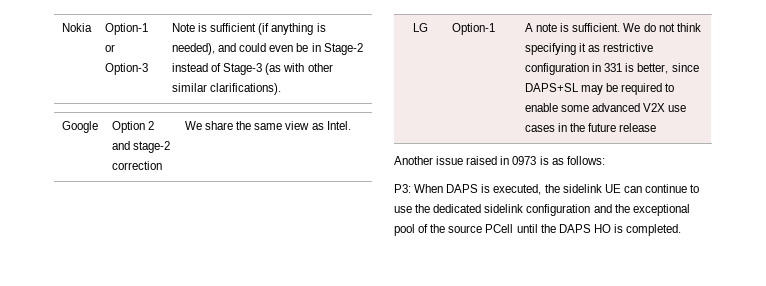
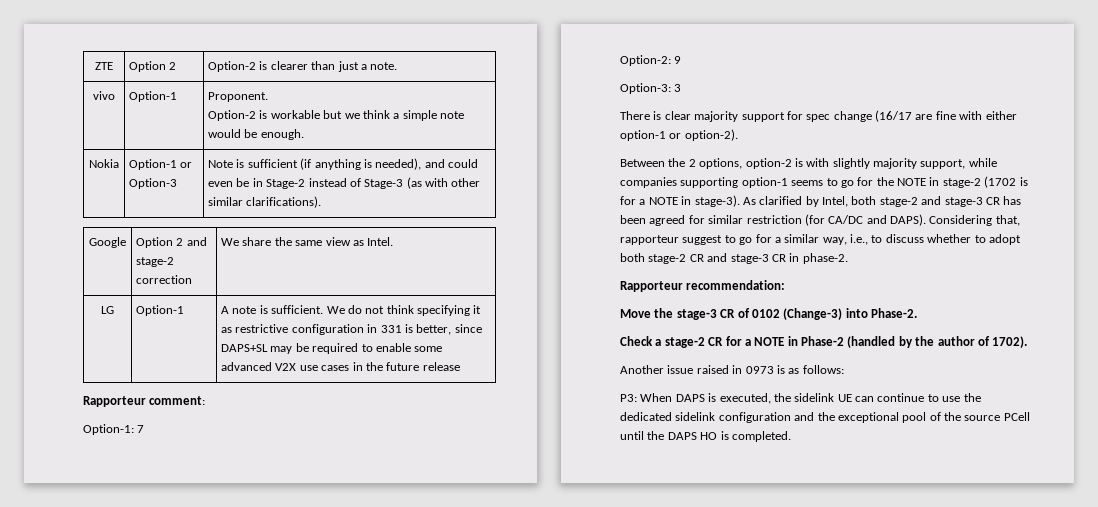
+ ZTE | Option 2 | Option-2 is clearer than just a note.
+ vivo | Option-1 | Proponent.
+ Option-2 is workable but we think a simple note would be enough.
+ Rapporteur comment:
+ Option-1: 7
+ Option-2: 9
+ Option-3: 3
+ There is clear majority support for spec change (16/17 are fine with either option-1 or option-2).
+ Between the 2 options, option-2 is with slightly majority support, while companies supporting option-1 seems to go for the NOTE in stage-2 (1702 is for a NOTE in stage-3). As clarified by Intel, both stage-2 and stage-3 CR has been agreed for similar restriction (for CA/DC and DAPS). Considering that, rapporteur suggest to go for a similar way, i.e., to discuss whether to adopt both stage-2 CR and stage-3 CR in phase-2.
+ Rapporteur recommendation:
+ Move the stage-3 CR of 0102 (Change-3) into Phase-2.
+ Check a stage-2 CR for a NOTE in Phase-2 (handled by the author of 1702).

